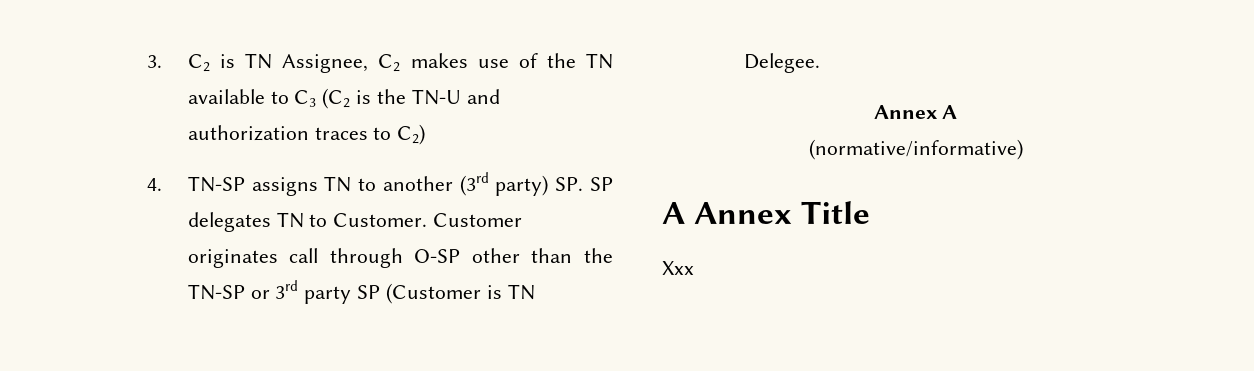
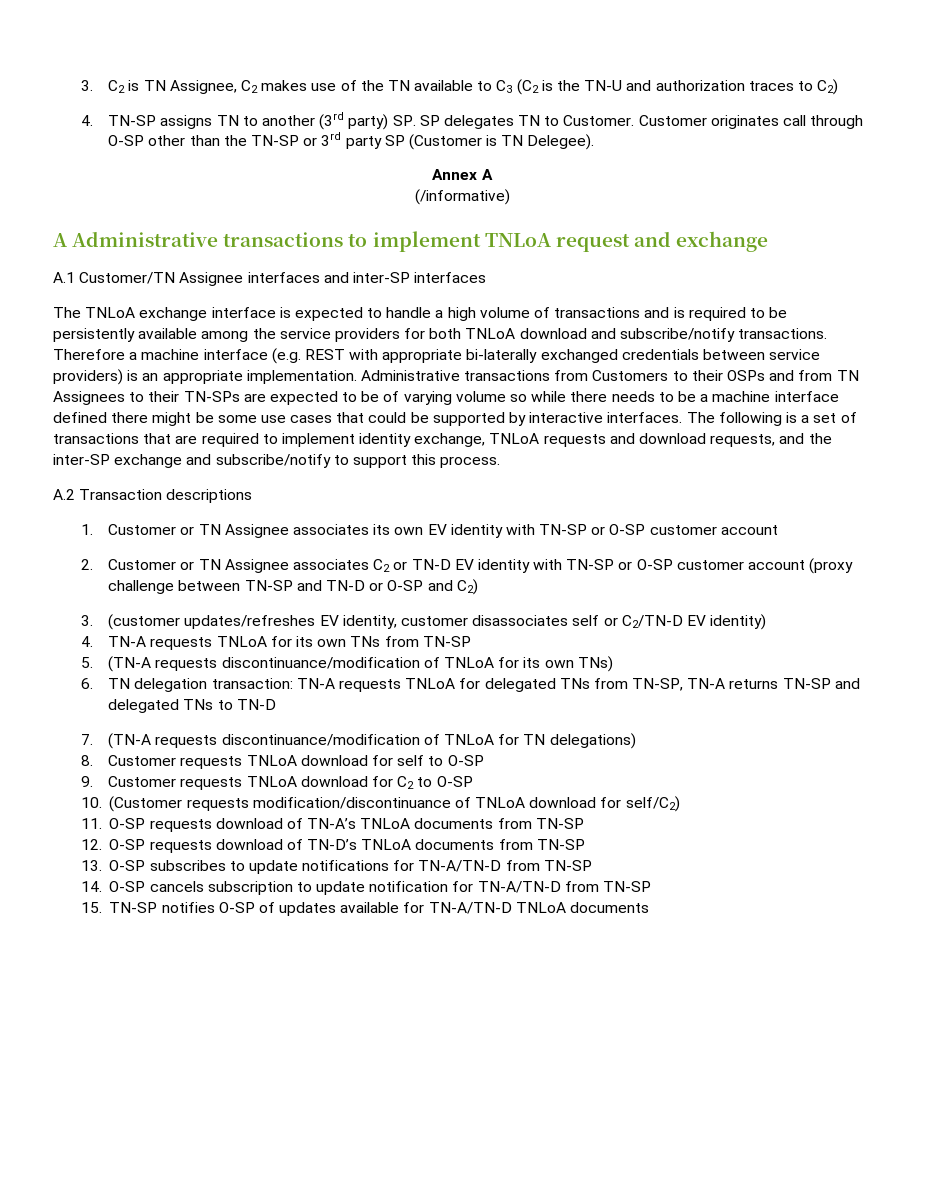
- Customer originates call through O-SP other than the TN-SP or 3rd party SP (Customer is TN Delegee.
+ Customer originates call through O-SP other than the TN-SP or 3rd party SP (Customer is TN Delegee).
- (normative/informative)
- A Annex Title
- Xxx
+ (/informative)
+ A Administrative transactions to implement TNLoA request and exchange
+ A.1 Customer/TN Assignee interfaces and inter-SP interfaces
+ The TNLoA exchange interface is expected to handle a high volume of transactions and is required to be persistently available among the service providers for both TNLoA download and subscribe/notify transactions. Therefore a machine interface (e.g. REST with appropriate bi-laterally exchanged credentials between service providers) is an appropriate implementation. Administrative transactions from Customers to their OSPs and from TN Assignees to their TN-SPs are expected to be of varying volume so while there needs to be a machine interface defined there might be some use cases that could be supported by interactive interfaces. The following is a set of transactions that are required to implement identity exchange, TNLoA requests and download requests, and the inter-SP exchange and subscribe/notify to support this process.
+ A.2 Transaction descriptions
+ 1. Customer or TN Assignee associates its own EV identity with TN-SP or O-SP customer account
+ 2. Customer or TN Assignee associates C2 or TN-D EV identity with TN-SP or O-SP customer account (proxy challenge between TN-SP and TN-D or O-SP and C2)
+ 3. (customer updates/refreshes EV identity, customer disassociates self or C2/TN-D EV identity)
+ 4. TN-A requests TNLoA for its own TNs from TN-SP
+ 5. (TN-A requests discontinuance/modification of TNLoA for its own TNs)
+ 6. TN delegation transaction: TN-A requests TNLoA for delegated TNs from TN-SP, TN-A returns TN-SP and delegated TNs to TN-D
+ 7. (TN-A requests discontinuance/modification of TNLoA for TN delegations)
+ 8. Customer requests TNLoA download for self to O-SP
+ 9. Customer requests TNLoA download for C2 to O-SP
+ 10. (Customer requests modification/discontinuance of TNLoA download for self/C2)
+ 11. O-SP requests download of TN-A’s TNLoA documents from TN-SP
+ 12. O-SP requests download of TN-D’s TNLoA documents from TN-SP
+ 13. O-SP subscribes to update notifications for TN-A/TN-D from TN-SP
+ 14. O-SP cancels subscription to update notification for TN-A/TN-D from TN-SP
+ 15. TN-SP notifies O-SP of updates available for TN-A/TN-D TNLoA documents

